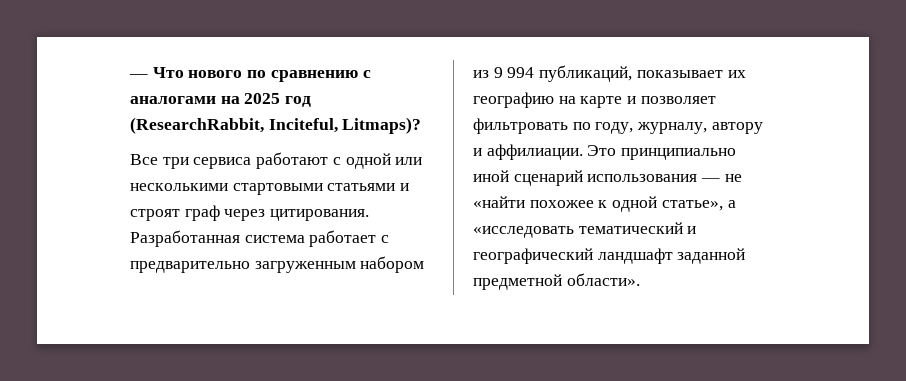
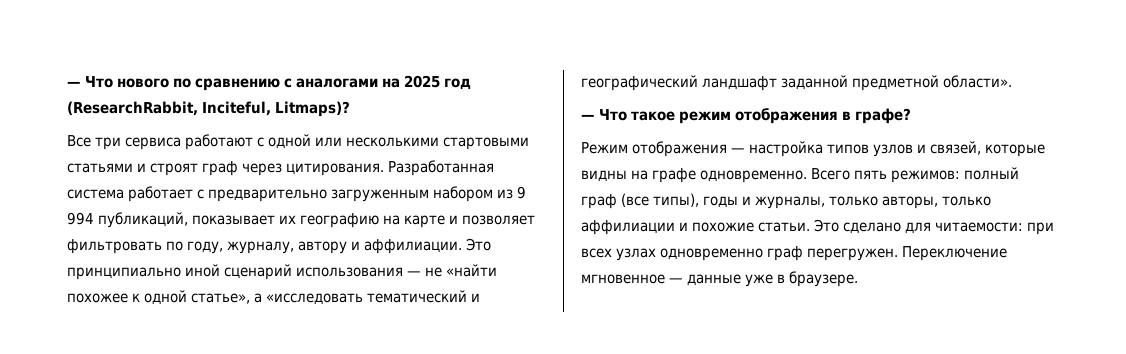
+ — Что такое режим отображения в графе?
+ Режим отображения — настройка типов узлов и связей, которые видны на графе одновременно. Всего пять режимов: полный граф (все типы), годы и журналы, только авторы, только аффилиации и похожие статьи. Это сделано для читаемости: при всех узлах одновременно граф перегружен. Переключение мгновенное — данные уже в браузере.

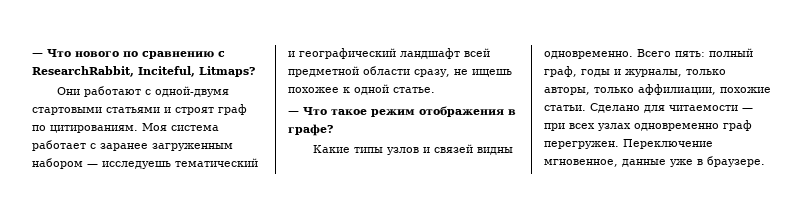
- — Что нового по сравнению с аналогами на 2025 год (ResearchRabbit, Inciteful, Litmaps)?
- Все три сервиса работают с одной или несколькими стартовыми статьями и строят граф через цитирования. Разработанная система работает с предварительно загруженным набором из 9 994 публикаций, показывает их географию на карте и позволяет фильтровать по году, журналу, автору и аффилиации. Это принципиально иной сценарий использования — не «найти похожее к одной статье», а «исследовать тематический и географический ландшафт заданной предметной области».
+ — Что нового по сравнению с ResearchRabbit, Inciteful, Litmaps?
+ Они работают с одной-двумя стартовыми статьями и строят граф по цитированиям. Моя система работает с заранее загруженным набором — исследуешь тематический и географический ландшафт всей предметной области сразу, не ищешь похожее к одной статье.
- Режим отображения — настройка типов узлов и связей, которые видны на графе одновременно. Всего пять режимов: полный граф (все типы), годы и журналы, только авторы, только аффилиации и похожие статьи. Это сделано для читаемости: при всех узлах одновременно граф перегружен.
+ Какие типы узлов и связей видны одновременно. Всего пять: полный граф, годы и журналы, только авторы, только аффилиации, похожие статьи. Сделано для читаемости — при всех узлах одновременно граф перегружен.
- Переключение мгновенное — данные уже в браузере.
+ Переключение мгновенное, данные уже в браузере.

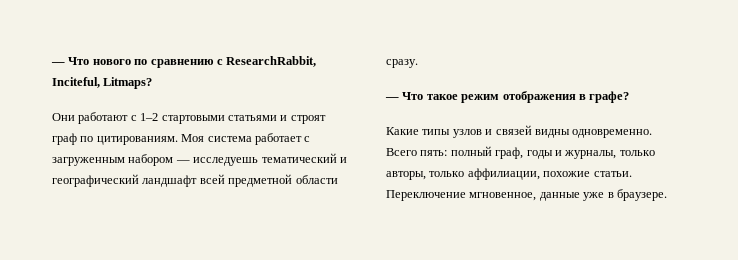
- Они работают с одной-двумя стартовыми статьями и строят граф по цитированиям.
+ Они работают с 1–2 стартовыми статьями и строят граф по цитированиям.
- Моя система работает с заранее загруженным набором — исследуешь тематический и географический ландшафт всей предметной области сразу, не ищешь похожее к одной статье.
+ Моя система работает с загруженным набором — исследуешь тематический и географический ландшафт всей предметной области сразу.
- Сделано для читаемости — при всех узлах одновременно граф перегружен.

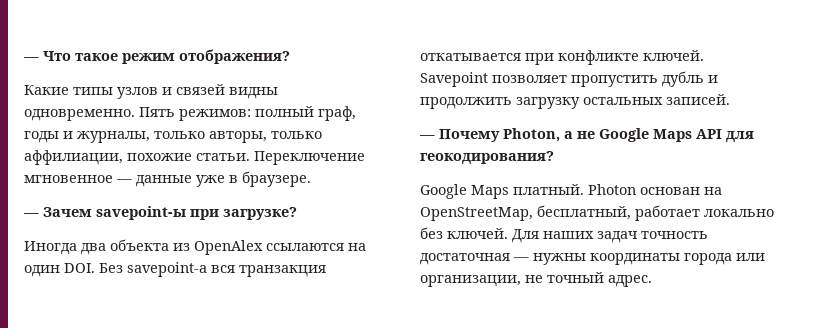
- — Что нового по сравнению с ResearchRabbit, Inciteful, Litmaps?
- Они работают с 1–2 стартовыми статьями и строят граф по цитированиям. Моя система работает с загруженным набором — исследуешь тематический и географический ландшафт всей предметной области сразу.
- — Что такое режим отображения в графе?
+ — Что такое режим отображения?
- Всего пять: полный граф, годы и журналы, только авторы, только аффилиации, похожие статьи.
+ Пять режимов: полный граф, годы и журналы, только авторы, только аффилиации, похожие статьи.
- Переключение мгновенное, данные уже в браузере.
+ Переключение мгновенное — данные уже в браузере.
+ — Зачем savepoint-ы при загрузке?
+ Иногда два объекта из OpenAlex ссылаются на один DOI. Без savepoint-а вся транзакция откатывается при конфликте ключей. Savepoint позволяет пропустить дубль и продолжить загрузку остальных записей.
+ — Почему Photon, а не Google Maps API для геокодирования?
+ Google Maps платный. Photon основан на OpenStreetMap, бесплатный, работает локально без ключей. Для наших задач точность достаточная — нужны координаты города или организации, не точный адрес.

